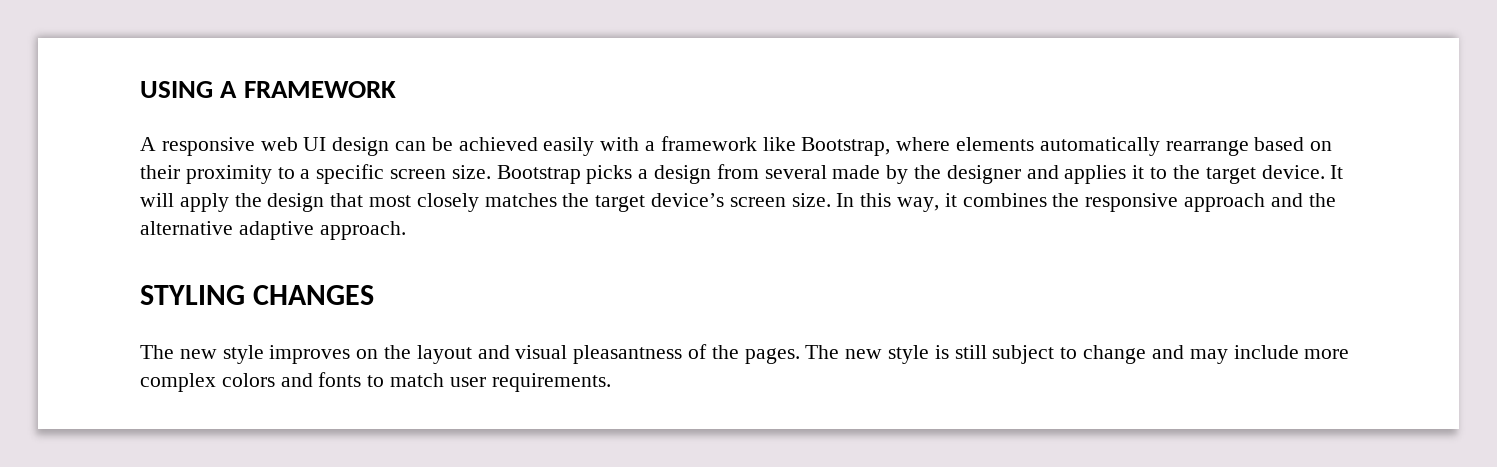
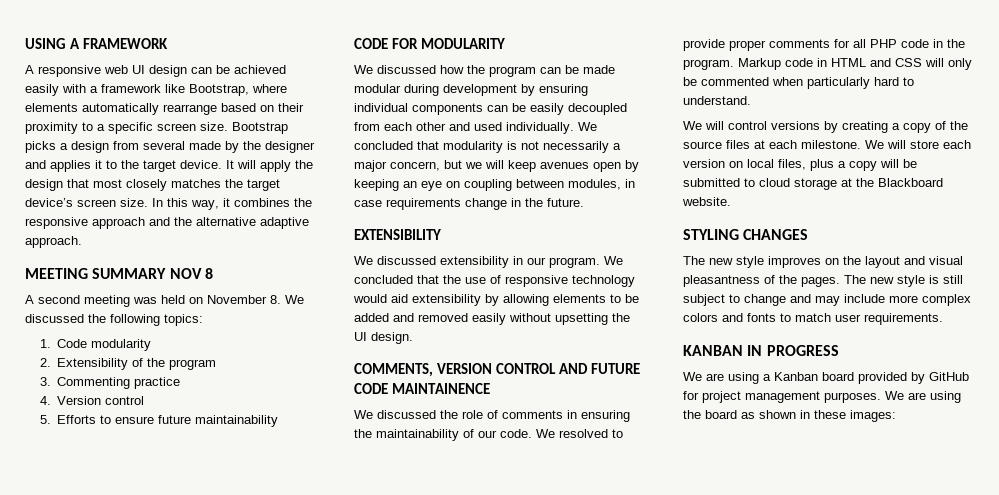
+ MEETING SUMMARY NOV 8
+ A second meeting was held on November 8. We discussed the following topics:
+ 1. Code modularity
+ 2. Extensibility of the program
+ 3. Commenting practice
+ 4. Version control
+ 5. Efforts to ensure future maintainability
+ CODE FOR MODULARITY
+ We discussed how the program can be made modular during development by ensuring individual components can be easily decoupled from each other and used individually. We concluded that modularity is not necessarily a major concern, but we will keep avenues open by keeping an eye on coupling between modules, in case requirements change in the future.
+ EXTENSIBILITY
+ We discussed extensibility in our program. We concluded that the use of responsive technology would aid extensibility by allowing elements to be added and removed easily without upsetting the UI design.
+ COMMENTS, VERSION CONTROL AND FUTURE CODE MAINTAINENCE
+ We discussed the role of comments in ensuring the maintainability of our code. We resolved to provide proper comments for all PHP code in the program. Markup code in HTML and CSS will only be commented when particularly hard to understand.
+ We will control versions by creating a copy of the source files at each milestone. We will store each version on local files, plus a copy will be submitted to cloud storage at the Blackboard website.
+ KANBAN IN PROGRESS
+ We are using a Kanban board provided by GitHub for project management purposes. We are using the board as shown in these images:

